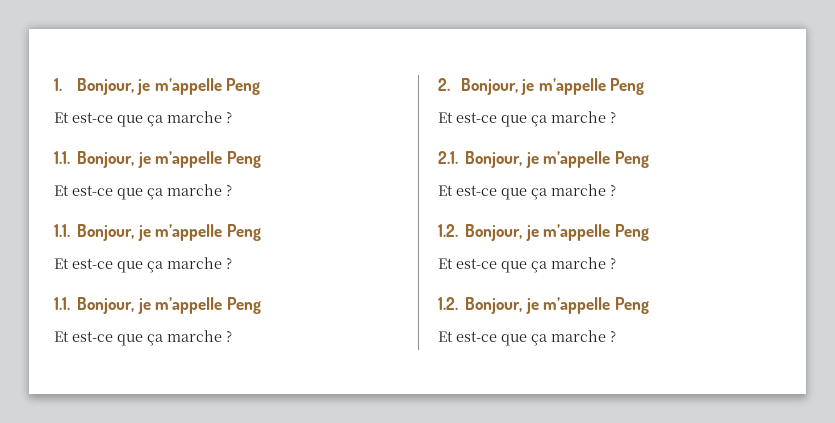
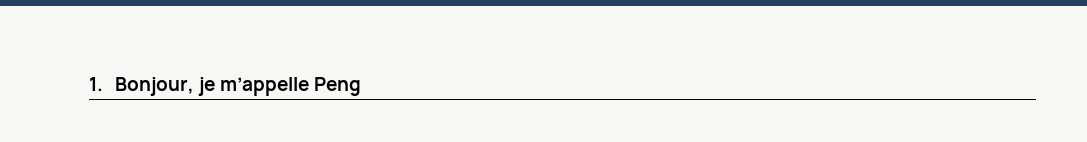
  1. Bonjour, je m’appelle Peng
- Et est-ce que ça marche ?
- 1.1. Bonjour, je m’appelle Peng
- Et est-ce que ça marche ?
- 1.1. Bonjour, je m’appelle Peng
- Et est-ce que ça marche ?
- 1.1. Bonjour, je m’appelle Peng
- Et est-ce que ça marche ?
- 2. Bonjour, je m’appelle Peng
- Et est-ce que ça marche ?
- 2.1. Bonjour, je m’appelle Peng
- Et est-ce que ça marche ?
- 1.2. Bonjour, je m’appelle Peng
- Et est-ce que ça marche ?
- 1.2. Bonjour, je m’appelle Peng
- Et est-ce que ça marche ?

